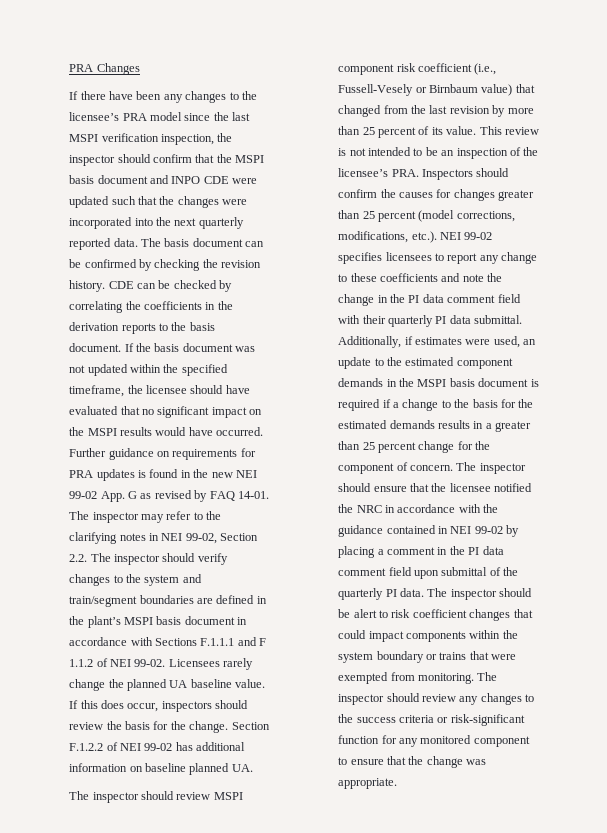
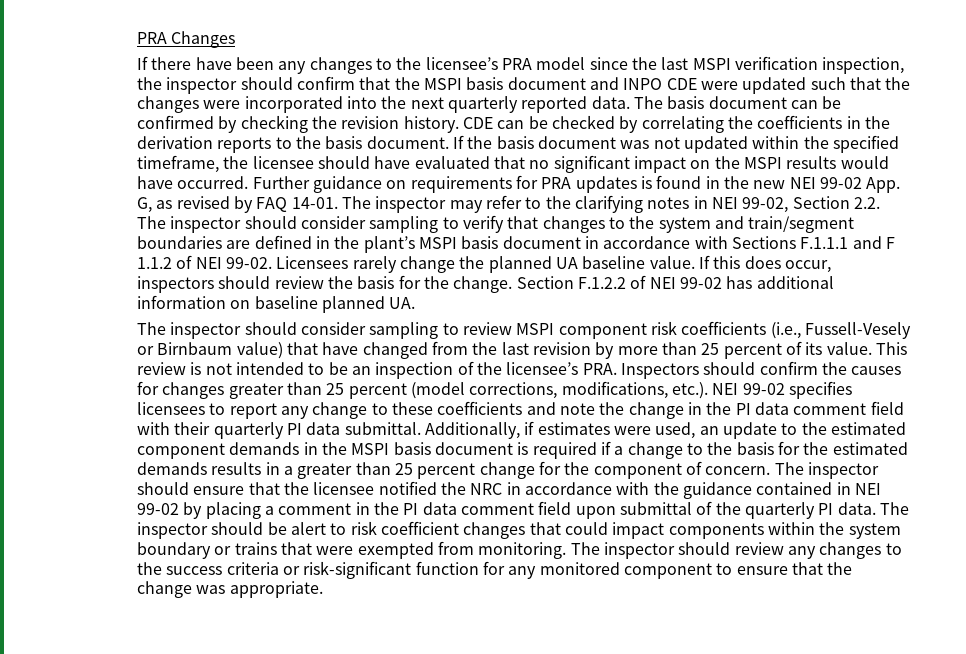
- Further guidance on requirements for PRA updates is found in the new NEI 99-02 App. G as revised by FAQ 14-01.
+ Further guidance on requirements for PRA updates is found in the new NEI 99-02 App. G, as revised by FAQ 14-01.
- The inspector may refer to the clarifying notes in NEI 99-02, Section 2.2. The inspector should verify changes to the system and train/segment boundaries are defined in the plant’s MSPI basis document in accordance with Sections F.1.1.1 and F 1.1.2 of NEI 99-02.
+ The inspector may refer to the clarifying notes in NEI 99-02, Section 2.2. The inspector should consider sampling to verify that changes to the system and train/segment boundaries are defined in the plant’s MSPI basis document in accordance with Sections F.1.1.1 and F 1.1.2 of NEI 99-02.
- The inspector should review MSPI component risk coefficient (i.e., Fussell-Vesely or Birnbaum value) that changed from the last revision by more than 25 percent of its value.
+ The inspector should consider sampling to review MSPI component risk coefficients (i.e., Fussell-Vesely or Birnbaum value) that have changed from the last revision by more than 25 percent of its value.

